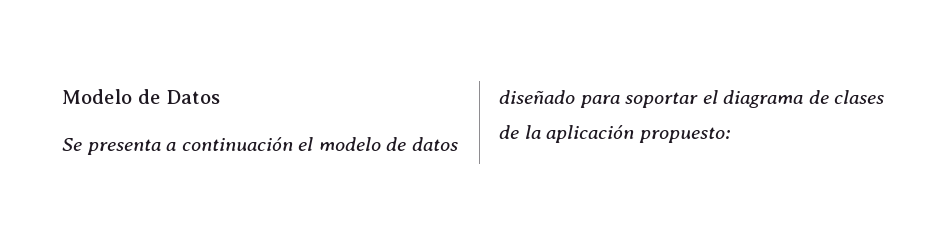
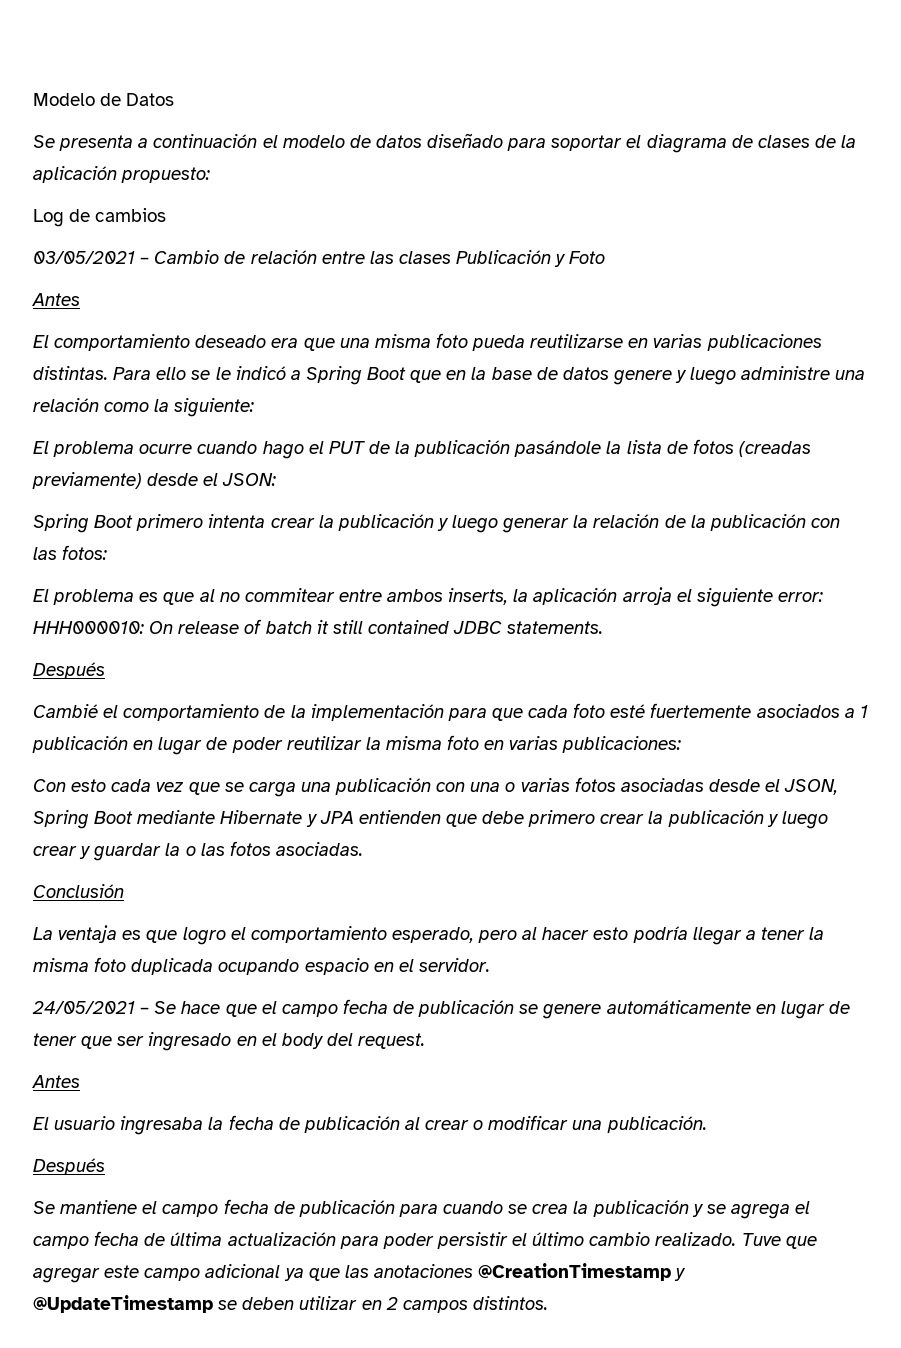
+ Log de cambios
+ 03/05/2021 – Cambio de relación entre las clases Publicación y Foto
+ Antes
+ El comportamiento deseado era que una misma foto pueda reutilizarse en varias publicaciones distintas. Para ello se le indicó a Spring Boot que en la base de datos genere y luego administre una relación como la siguiente:
+ El problema ocurre cuando hago el PUT de la publicación pasándole la lista de fotos (creadas previamente) desde el JSON:
+ Spring Boot primero intenta crear la publicación y luego generar la relación de la publicación con las fotos:
+ El problema es que al no commitear entre ambos inserts, la aplicación arroja el siguiente error: HHH000010: On release of batch it still contained JDBC statements.
+ Después
+ Cambié el comportamiento de la implementación para que cada foto esté fuertemente asociados a 1 publicación en lugar de poder reutilizar la misma foto en varias publicaciones:
+ Con esto cada vez que se carga una publicación con una o varias fotos asociadas desde el JSON, Spring Boot mediante Hibernate y JPA entienden que debe primero crear la publicación y luego crear y guardar la o las fotos asociadas.
+ Conclusión
+ La ventaja es que logro el comportamiento esperado, pero al hacer esto podría llegar a tener la misma foto duplicada ocupando espacio en el servidor.
+ 24/05/2021 – Se hace que el campo fecha de publicación se genere automáticamente en lugar de tener que ser ingresado en el body del request.
+ Antes
+ El usuario ingresaba la fecha de publicación al crear o modificar una publicación.
+ Después
+ Se mantiene el campo fecha de publicación para cuando se crea la publicación y se agrega el campo fecha de última actualización para poder persistir el último cambio realizado. Tuve que agregar este campo adicional ya que las anotaciones @CreationTimestamp y @UpdateTimestamp se deben utilizar en 2 campos distintos.

